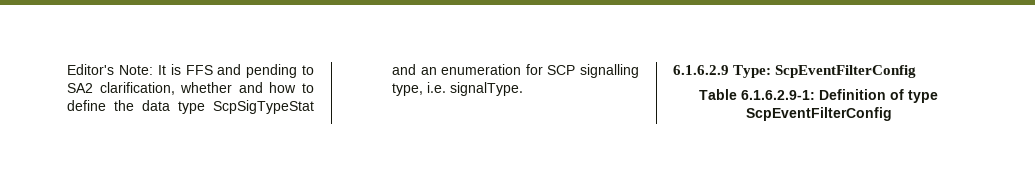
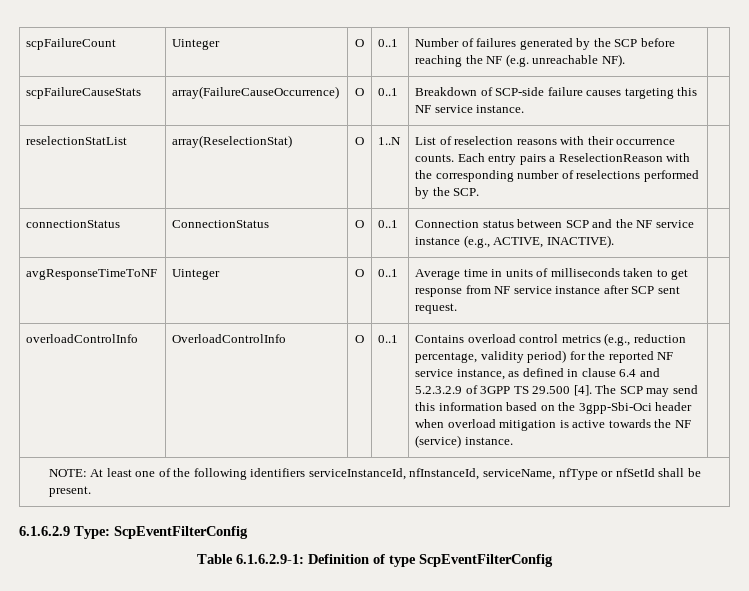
- Editor's Note: It is FFS and pending to SA2 clarification, whether and how to define the data type ScpSigTypeStat and an enumeration for SCP signalling type, i.e. signalType.
+ scpFailureCount | Uinteger | O | 0..1 | Number of failures generated by the SCP before reaching the NF (e.g. unreachable NF). |
+ scpFailureCauseStats | array(FailureCauseOccurrence) | O | 0..1 | Breakdown of SCP-side failure causes targeting this NF service instance. |
+ reselectionStatList | array(ReselectionStat) | O | 1..N | List of reselection reasons with their occurrence counts. Each entry pairs a ReselectionReason with the corresponding number of reselections performed by the SCP. |
+ connectionStatus | ConnectionStatus | O | 0..1 | Connection status between SCP and the NF service instance (e.g., ACTIVE, INACTIVE). |
+ avgResponseTimeToNF | Uinteger | O | 0..1 | Average time in units of milliseconds taken to get response from NF service instance after SCP sent request. |
+ overloadControlInfo | OverloadControlInfo | O | 0..1 | Contains overload control metrics (e.g., reduction percentage, validity period) for the reported NF service instance, as defined in clause 6.4 and 5.2.3.2.9 of 3GPP TS 29.500 [4]. The SCP may send this information based on the 3gpp-Sbi-Oci header when overload mitigation is active towards the NF (service) instance. |
+ NOTE: At least one of the following identifiers serviceInstanceId, nfInstanceId, serviceName, nfType or nfSetId shall be present.

